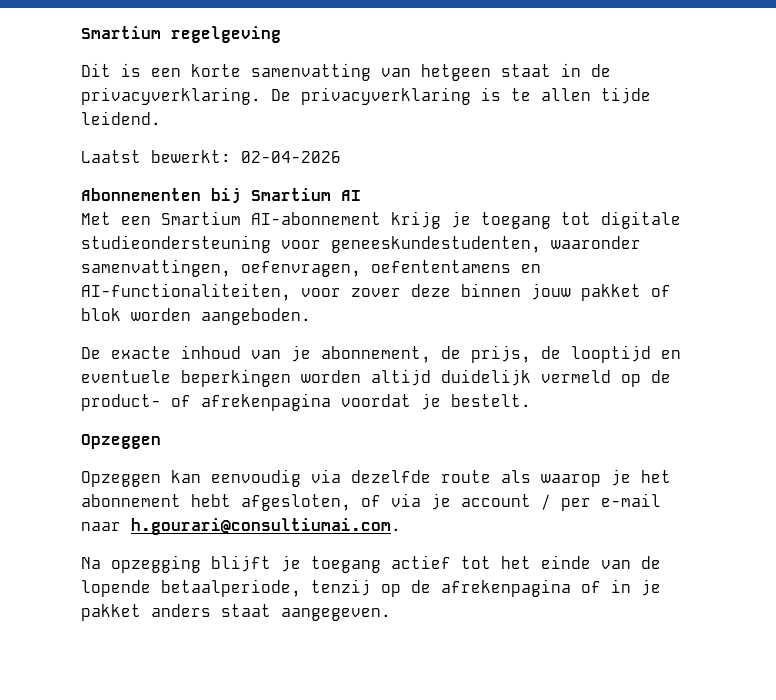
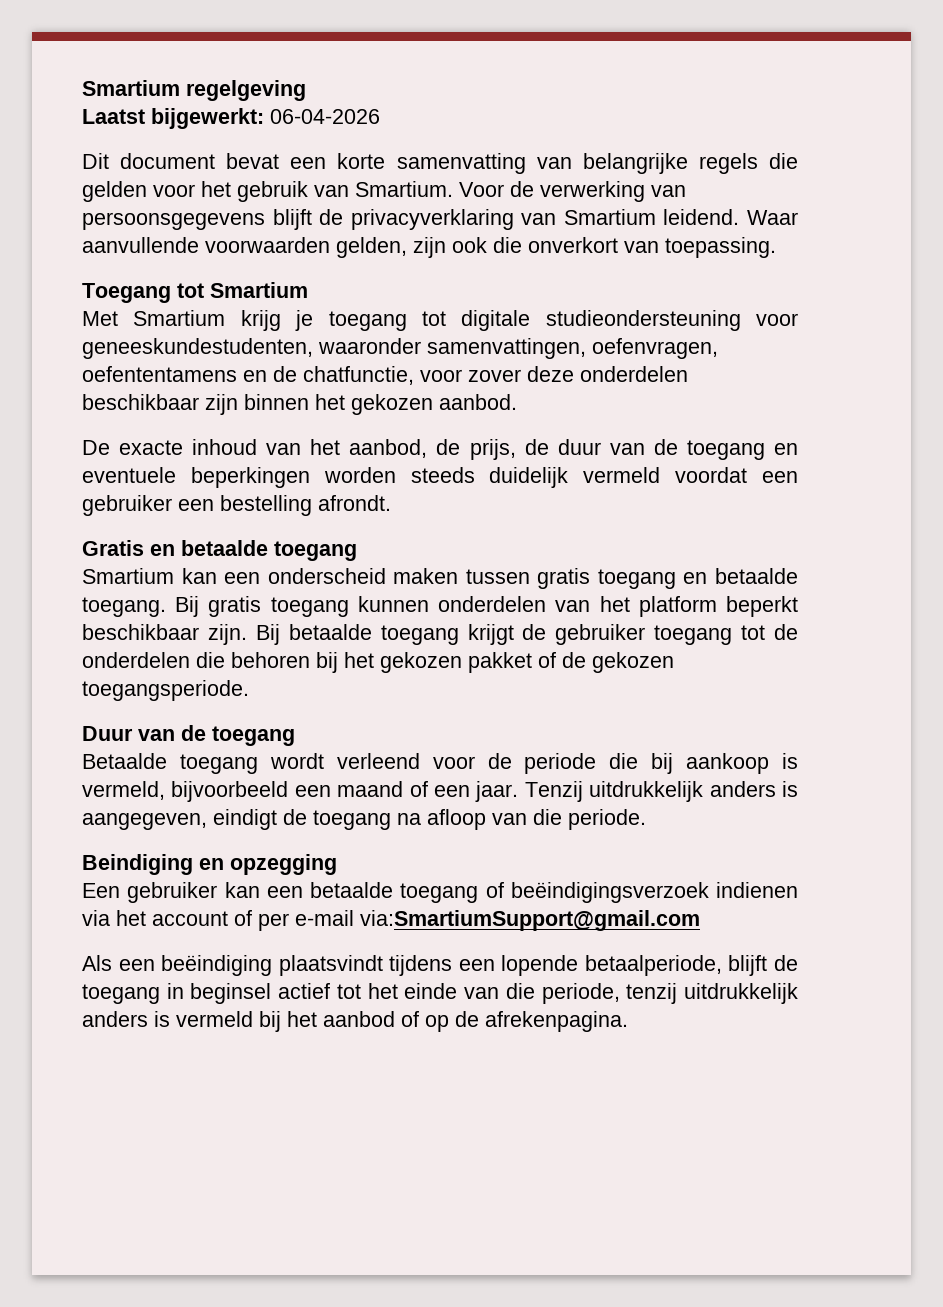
+ Laatst bijgewerkt: 06-04-2026
- Dit is een korte samenvatting van hetgeen staat in de privacyverklaring. De privacyverklaring is te allen tijde leidend.
- Laatst bewerkt: 02-04-2026
- Abonnementen bij Smartium AI
+ Dit document bevat een korte samenvatting van belangrijke regels die gelden voor het gebruik van Smartium. Voor de verwerking van persoonsgegevens blijft de privacyverklaring van Smartium leidend. Waar aanvullende voorwaarden gelden, zijn ook die onverkort van toepassing.
+ Toegang tot Smartium
- Met een Smartium AI-abonnement krijg je toegang tot digitale studieondersteuning voor geneeskundestudenten, waaronder samenvattingen, oefenvragen, oefententamens en AI-functionaliteiten, voor zover deze binnen jouw pakket of blok worden aangeboden.
+ Met Smartium krijg je toegang tot digitale studieondersteuning voor geneeskundestudenten, waaronder samenvattingen, oefenvragen, oefententamens en de chatfunctie, voor zover deze onderdelen beschikbaar zijn binnen het gekozen aanbod.
- De exacte inhoud van je abonnement, de prijs, de looptijd en eventuele beperkingen worden altijd duidelijk vermeld op de product- of afrekenpagina voordat je bestelt.
- Opzeggen
- Opzeggen kan eenvoudig via dezelfde route als waarop je het abonnement hebt afgesloten, of via je account / per e-mail naar h.gourari@consultiumai.com.
- Na opzegging blijft je toegang actief tot het einde van de lopende betaalperiode, tenzij op de afrekenpagina of in je pakket anders staat aangegeven.
+ De exacte inhoud van het aanbod, de prijs, de duur van de toegang en eventuele beperkingen worden steeds duidelijk vermeld voordat een gebruiker een bestelling afrondt.
+ Gratis en betaalde toegang
+ Smartium kan een onderscheid maken tussen gratis toegang en betaalde toegang. Bij gratis toegang kunnen onderdelen van het platform beperkt beschikbaar zijn. Bij betaalde toegang krijgt de gebruiker toegang tot de onderdelen die behoren bij het gekozen pakket of de gekozen toegangsperiode.
+ Duur van de toegang
+ Betaalde toegang wordt verleend voor de periode die bij aankoop is vermeld, bijvoorbeeld een maand of een jaar. Tenzij uitdrukkelijk anders is aangegeven, eindigt de toegang na afloop van die periode.
+ Beindiging en opzegging
+ Een gebruiker kan een betaalde toegang of beëindigingsverzoek indienen via het account of per e-mail via:SmartiumSupport@gmail.com
+ Als een beëindiging plaatsvindt tijdens een lopende betaalperiode, blijft de toegang in beginsel actief tot het einde van die periode, tenzij uitdrukkelijk anders is vermeld bij het aanbod of op de afrekenpagina.

